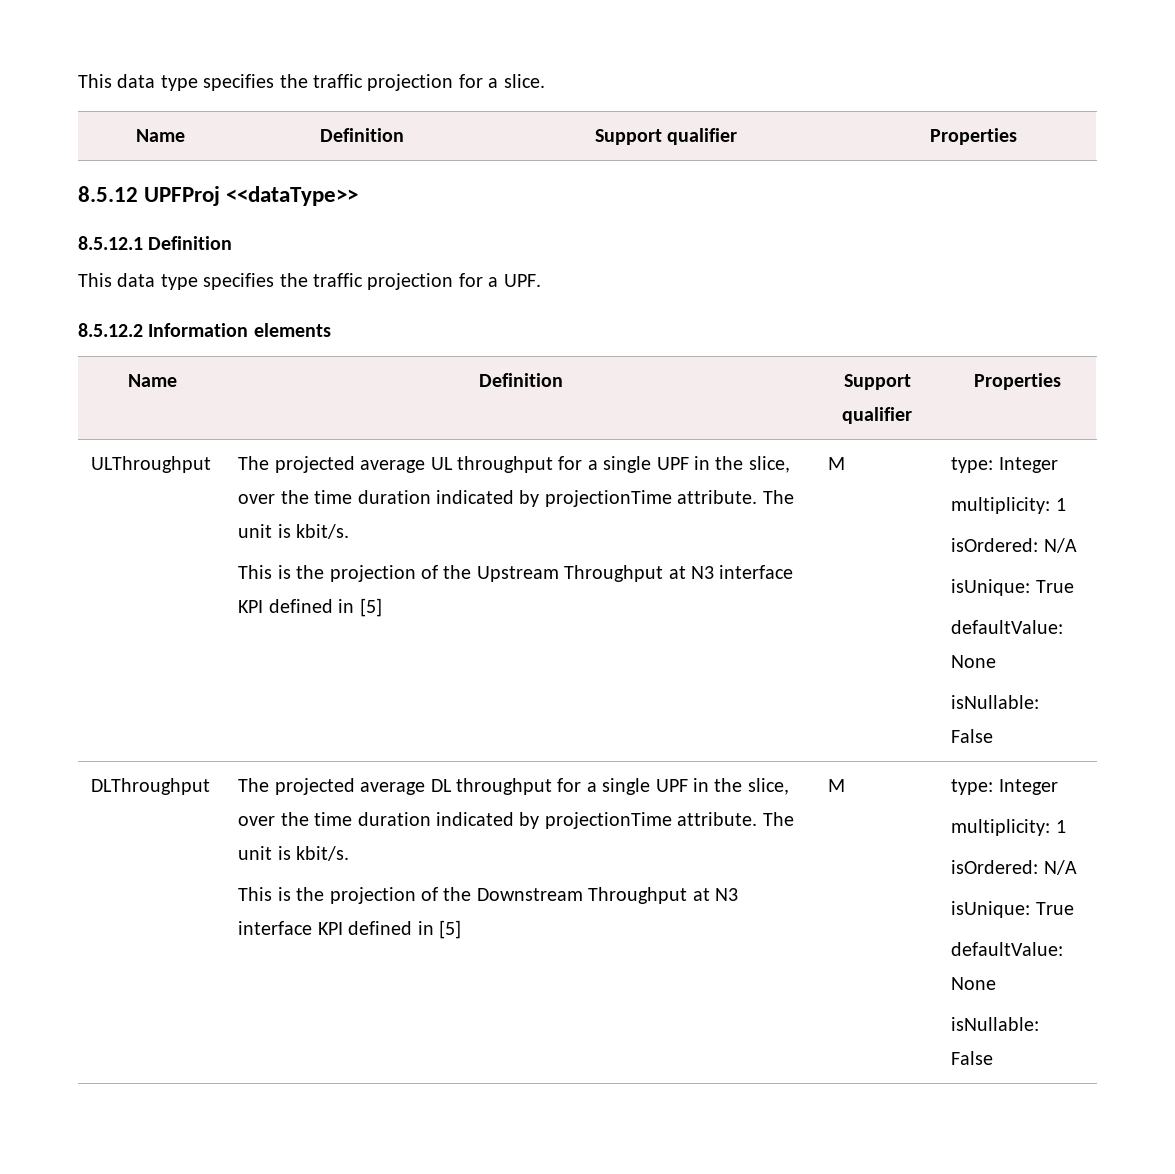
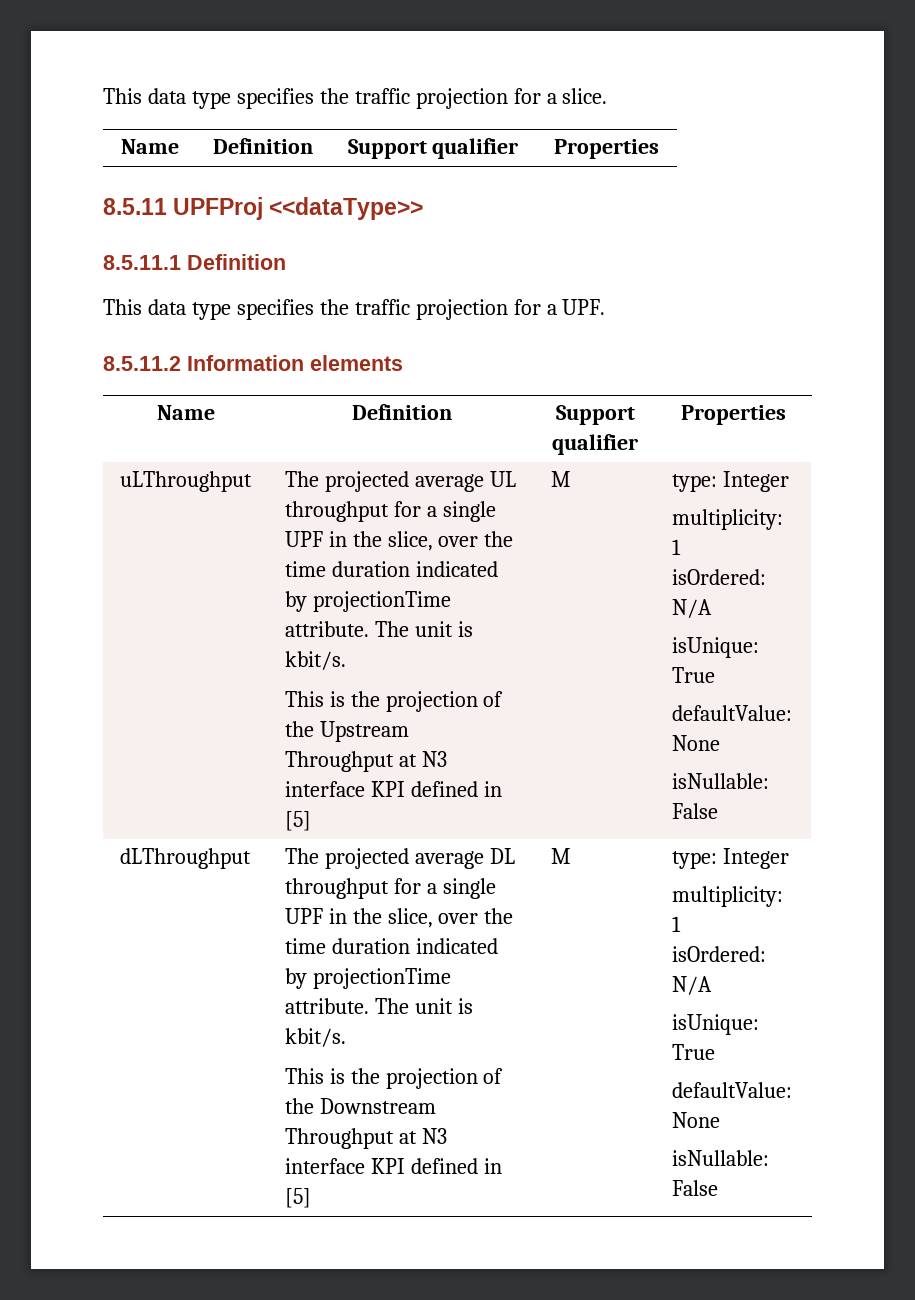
- 8.5.12 UPFProj <<dataType>>
+ 8.5.11 UPFProj <<dataType>>
- 8.5.12.1 Definition
+ 8.5.11.1 Definition
- 8.5.12.2 Information elements
+ 8.5.11.2 Information elements
- ULThroughput
+ uLThroughput
- DLThroughput
+ dLThroughput

